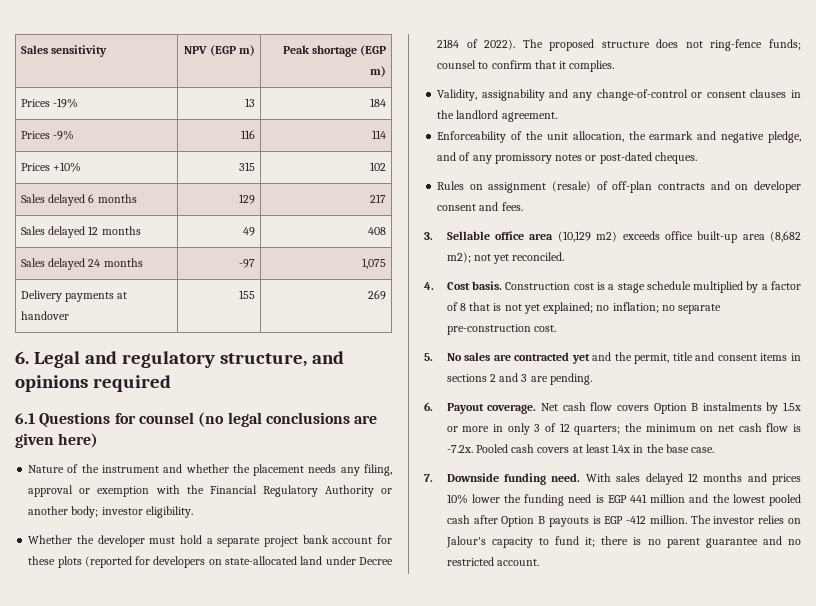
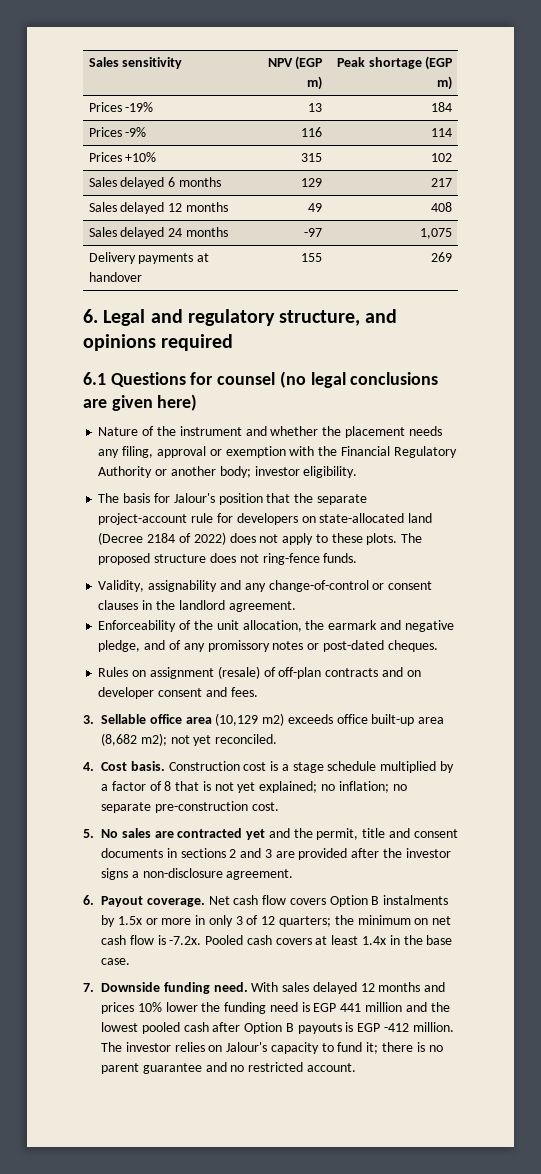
- Whether the developer must hold a separate project bank account for these plots (reported for developers on state-allocated land under Decree 2184 of 2022).
+ The basis for Jalour's position that the separate project-account rule for developers on state-allocated land (Decree 2184 of 2022) does not apply to these plots.
- The proposed structure does not ring-fence funds; counsel to confirm that it complies.
+ The proposed structure does not ring-fence funds.
- 5. No sales are contracted yet and the permit, title and consent items in sections 2 and 3 are pending.
+ 5. No sales are contracted yet and the permit, title and consent documents in sections 2 and 3 are provided after the investor signs a non-disclosure agreement.

